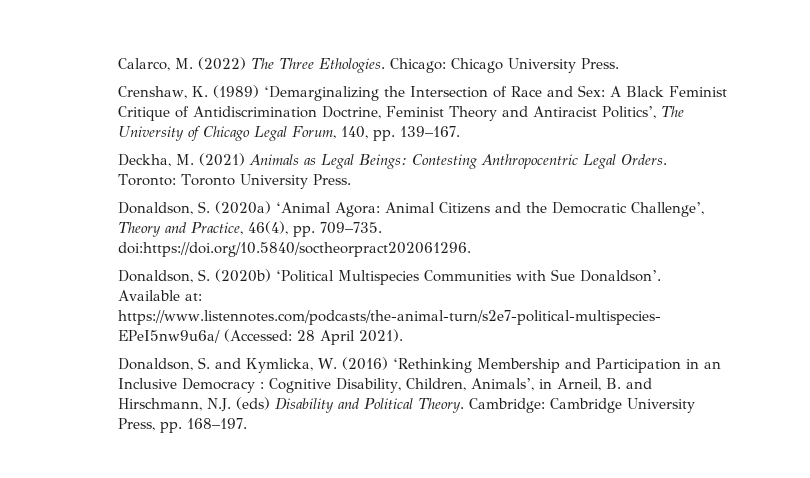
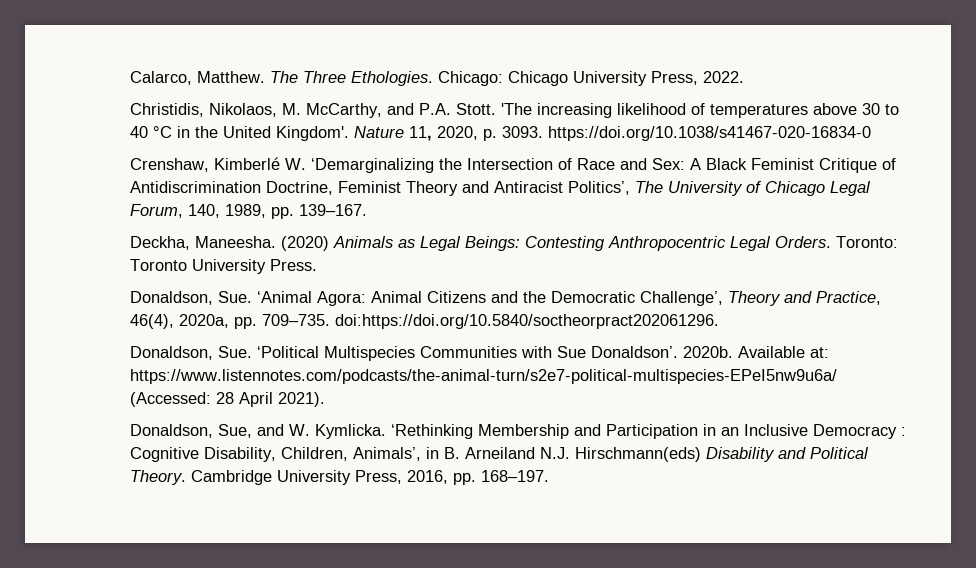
- Calarco, M. (2022) The Three Ethologies.
+ Calarco, Matthew. The Three Ethologies.
- Chicago: Chicago University Press.
+ Chicago: Chicago University Press, 2022.
+ Christidis, Nikolaos, M. McCarthy, and P.A. Stott. 'The increasing likelihood of temperatures above 30 to 40 °C in the United Kingdom'. Nature 11, 2020, p. 3093. https://doi.org/10.1038/s41467-020-16834-0
- Crenshaw, K. (1989) ‘Demarginalizing the Intersection of Race and Sex: A Black Feminist Critique of Antidiscrimination Doctrine, Feminist Theory and Antiracist Politics’, The University of Chicago Legal Forum, 140, pp. 139–167.
+ Crenshaw, Kimberlé W. ‘Demarginalizing the Intersection of Race and Sex: A Black Feminist Critique of Antidiscrimination Doctrine, Feminist Theory and Antiracist Politics’, The University of Chicago Legal Forum, 140, 1989, pp. 139–167.
- Deckha, M. (2021) Animals as Legal Beings: Contesting Anthropocentric Legal Orders.
+ Deckha, Maneesha. (2020) Animals as Legal Beings: Contesting Anthropocentric Legal Orders.
- Donaldson, S. (2020a) ‘Animal Agora: Animal Citizens and the Democratic Challenge’, Theory and Practice, 46(4), pp. 709–735. doi:https://doi.org/10.5840/soctheorpract202061296.
+ Donaldson, Sue. ‘Animal Agora: Animal Citizens and the Democratic Challenge’, Theory and Practice, 46(4), 2020a, pp. 709–735. doi:https://doi.org/10.5840/soctheorpract202061296.
- Donaldson, S. (2020b) ‘Political Multispecies Communities with Sue Donaldson’.
+ Donaldson, Sue. ‘Political Multispecies Communities with Sue Donaldson’.
+ 2020b.
- Donaldson, S. and Kymlicka, W. (2016) ‘Rethinking Membership and Participation in an Inclusive Democracy : Cognitive Disability, Children, Animals’, in Arneil, B. and Hirschmann, N.J. (eds) Disability and Political Theory.
+ Donaldson, Sue, and W. Kymlicka. ‘Rethinking Membership and Participation in an Inclusive Democracy : Cognitive Disability, Children, Animals’, in B. Arneiland N.J. Hirschmann(eds) Disability and Political Theory.
- Cambridge: Cambridge University Press, pp. 168–197.
+ Cambridge University Press, 2016, pp. 168–197.

